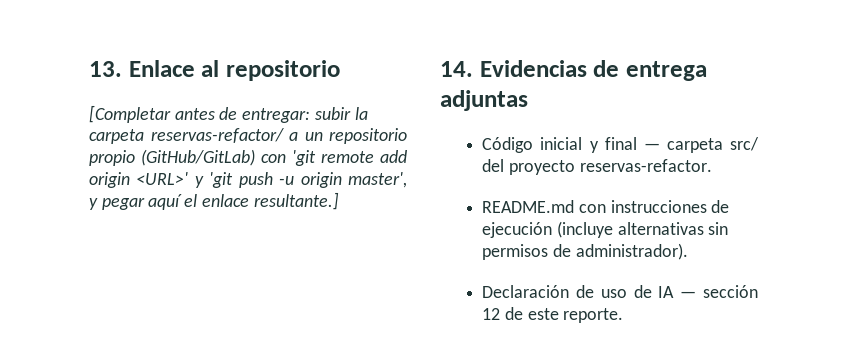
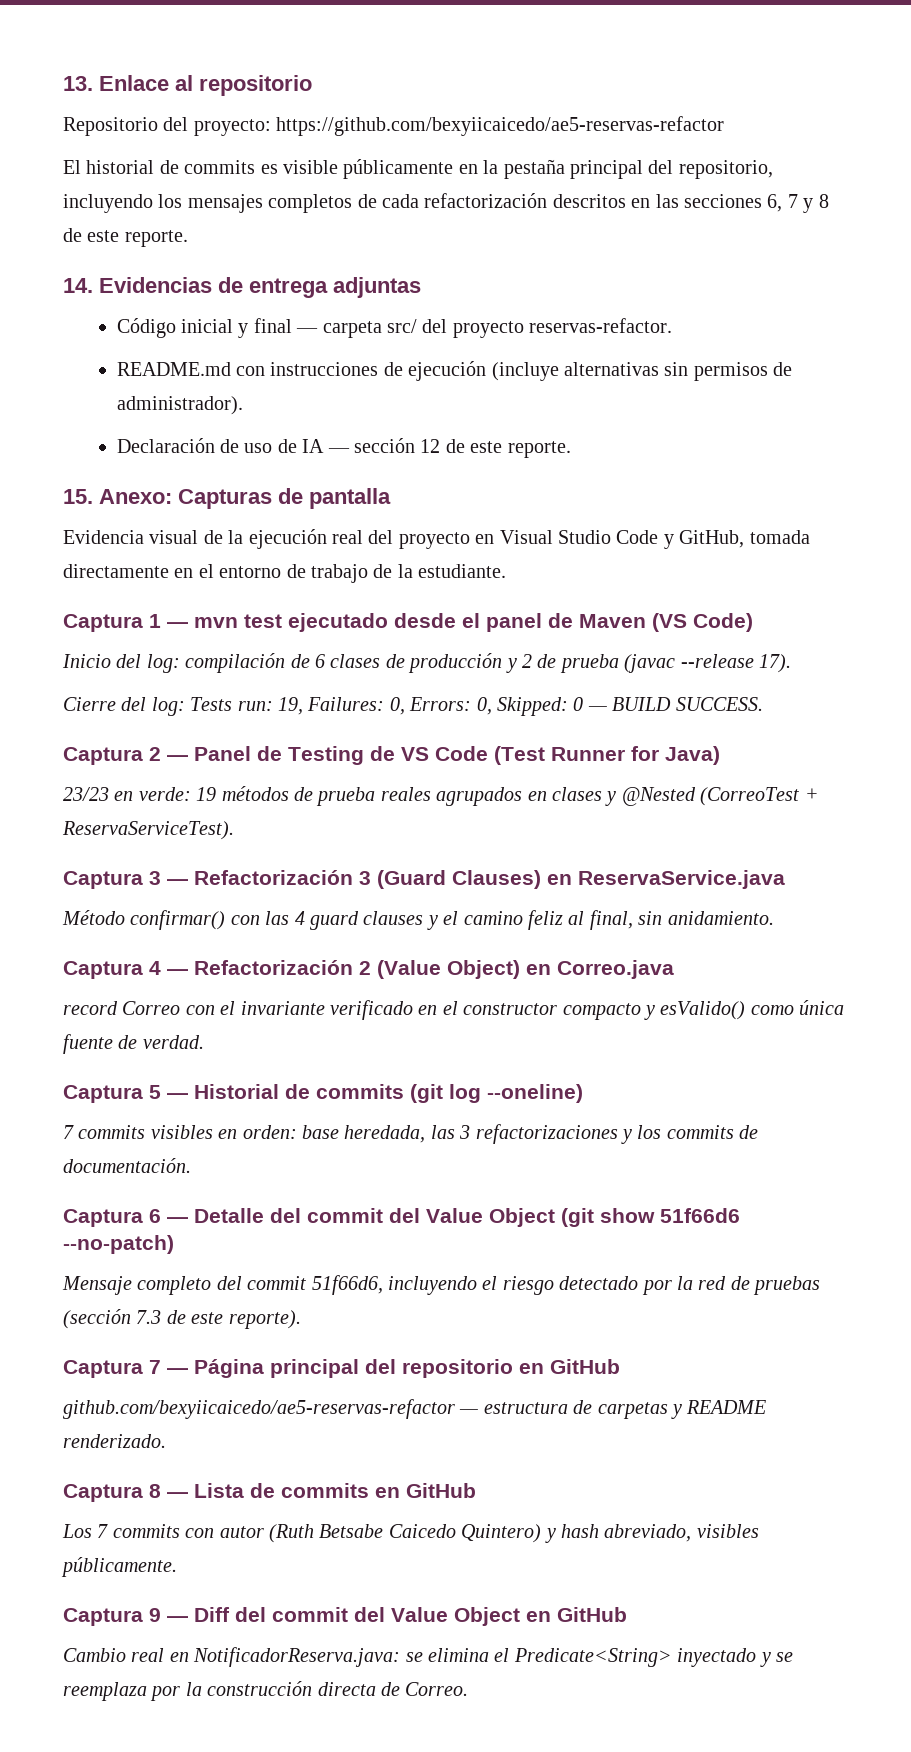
- [Completar antes de entregar: subir la carpeta reservas-refactor/ a un repositorio propio (GitHub/GitLab) con 'git remote add origin <URL>' y 'git push -u origin master', y pegar aquí el enlace resultante.]
+ Repositorio del proyecto: https://github.com/bexyiicaicedo/ae5-reservas-refactor
+ El historial de commits es visible públicamente en la pestaña principal del repositorio, incluyendo los mensajes completos de cada refactorización descritos en las secciones 6, 7 y 8 de este reporte.
+ 15. Anexo: Capturas de pantalla
+ Evidencia visual de la ejecución real del proyecto en Visual Studio Code y GitHub, tomada directamente en el entorno de trabajo de la estudiante.
+ Captura 1 — mvn test ejecutado desde el panel de Maven (VS Code)
+ Inicio del log: compilación de 6 clases de producción y 2 de prueba (javac --release 17).
+ Cierre del log: Tests run: 19, Failures: 0, Errors: 0, Skipped: 0 — BUILD SUCCESS.
+ Captura 2 — Panel de Testing de VS Code (Test Runner for Java)
+ 23/23 en verde: 19 métodos de prueba reales agrupados en clases y @Nested (CorreoTest + ReservaServiceTest).
+ Captura 3 — Refactorización 3 (Guard Clauses) en ReservaService.java
+ Método confirmar() con las 4 guard clauses y el camino feliz al final, sin anidamiento.
+ Captura 4 — Refactorización 2 (Value Object) en Correo.java
+ record Correo con el invariante verificado en el constructor compacto y esValido() como única fuente de verdad.
+ Captura 5 — Historial de commits (git log --oneline)
+ 7 commits visibles en orden: base heredada, las 3 refactorizaciones y los commits de documentación.
+ Captura 6 — Detalle del commit del Value Object (git show 51f66d6 --no-patch)
+ Mensaje completo del commit 51f66d6, incluyendo el riesgo detectado por la red de pruebas (sección 7.3 de este reporte).
+ Captura 7 — Página principal del repositorio en GitHub
+ github.com/bexyiicaicedo/ae5-reservas-refactor — estructura de carpetas y README renderizado.
+ Captura 8 — Lista de commits en GitHub
+ Los 7 commits con autor (Ruth Betsabe Caicedo Quintero) y hash abreviado, visibles públicamente.
+ Captura 9 — Diff del commit del Value Object en GitHub
+ Cambio real en NotificadorReserva.java: se elimina el Predicate<String> inyectado y se reemplaza por la construcción directa de Correo.

